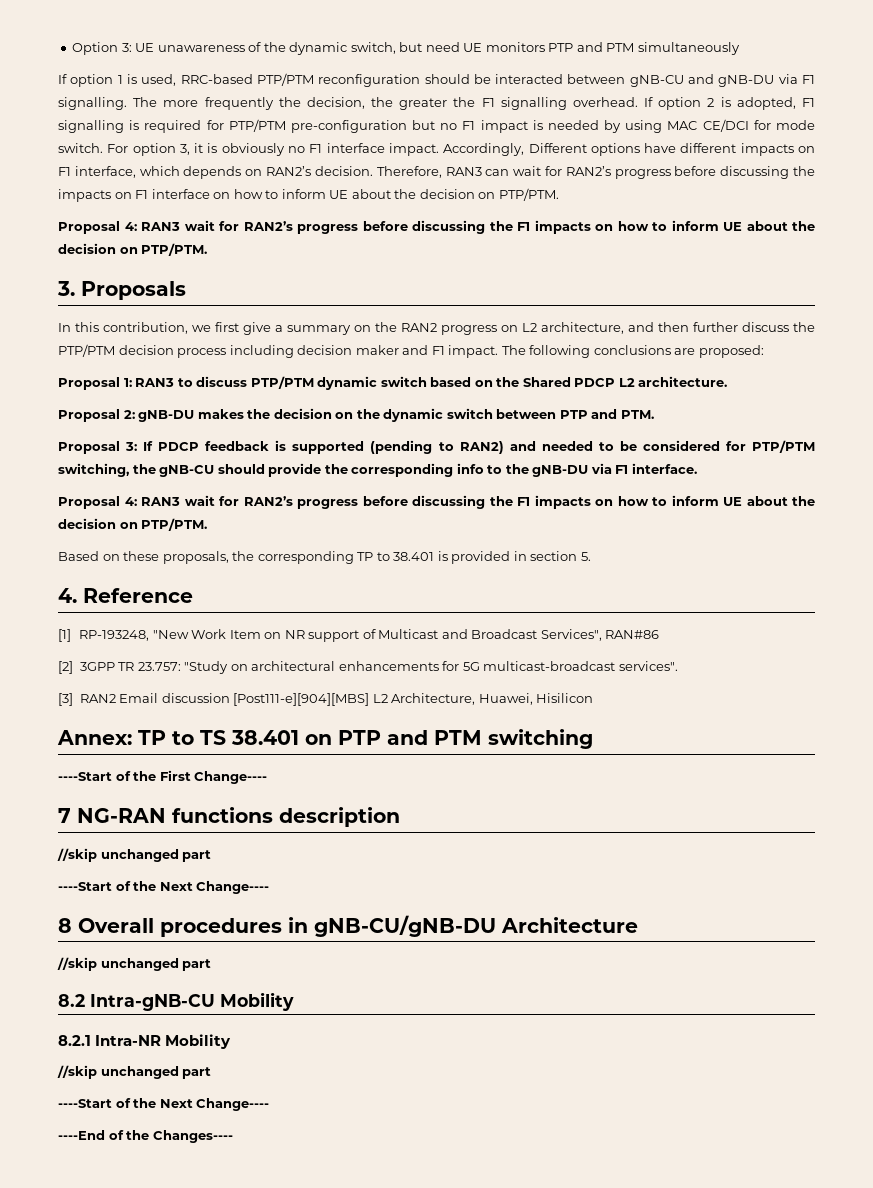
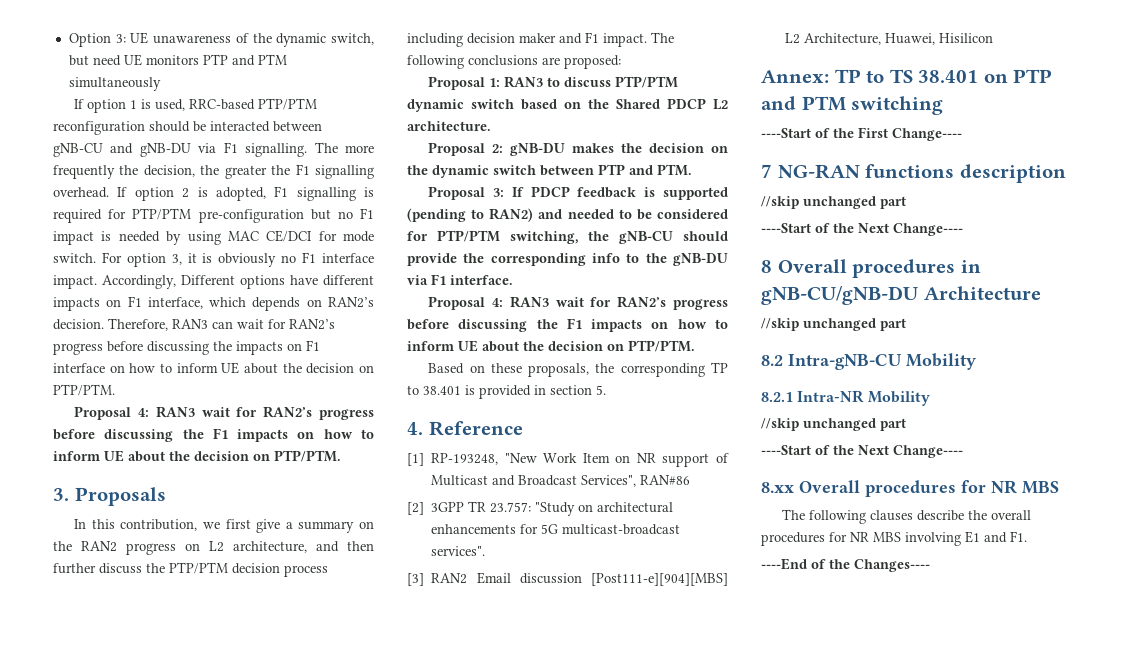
+ 8.xx Overall procedures for NR MBS
+ The following clauses describe the overall procedures for NR MBS involving E1 and F1.

